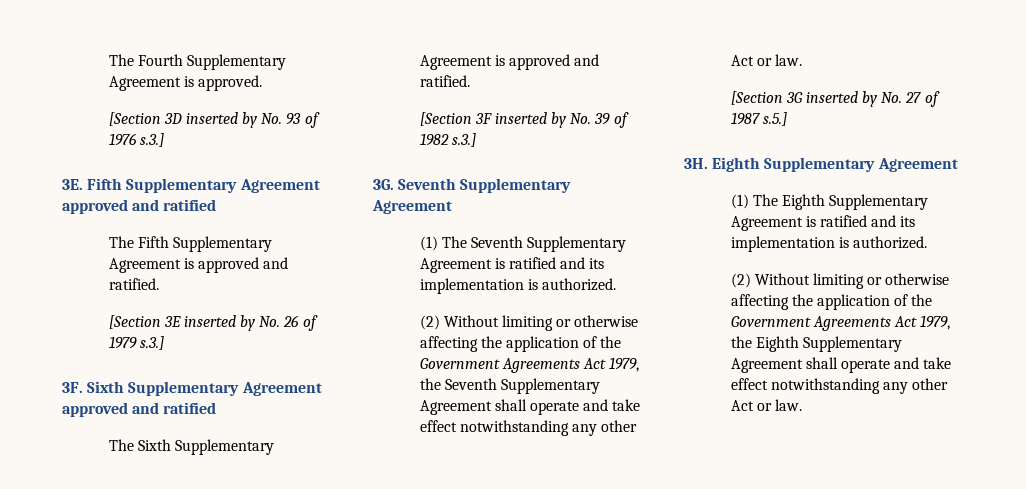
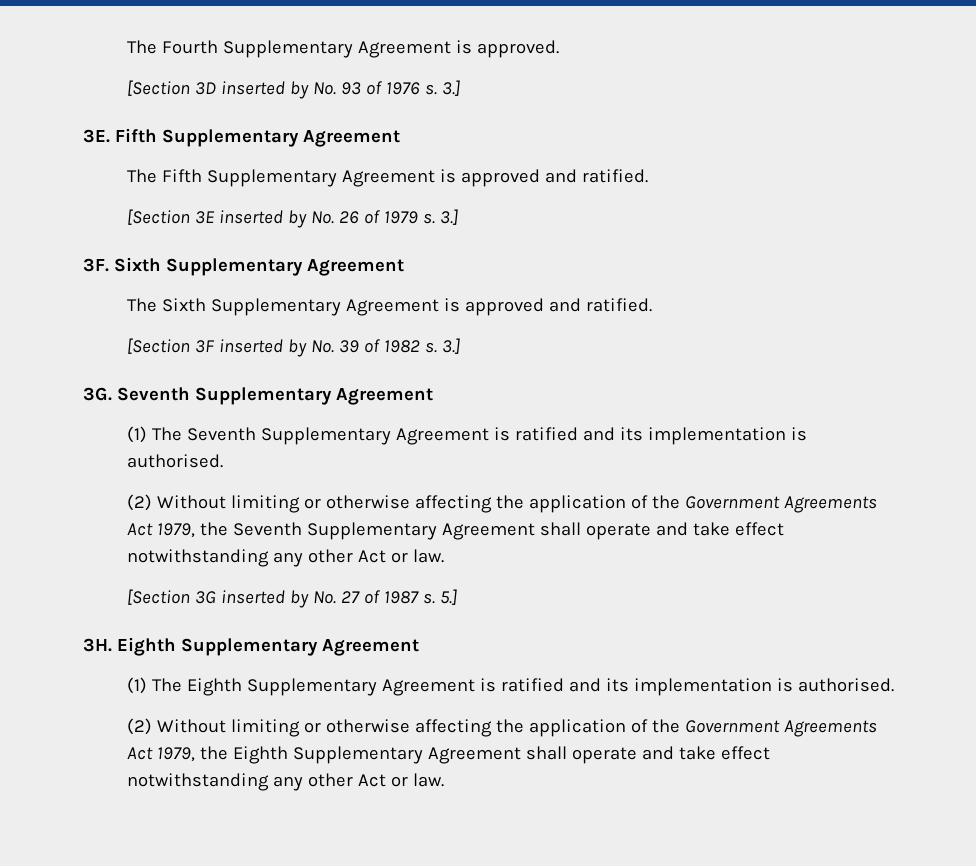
- [Section 3D inserted by No. 93 of 1976 s.3.]
+ [Section 3D inserted by No. 93 of 1976 s. 3.]
- 3E. Fifth Supplementary Agreement approved and ratified
+ 3E. Fifth Supplementary Agreement
- [Section 3E inserted by No. 26 of 1979 s.3.]
+ [Section 3E inserted by No. 26 of 1979 s. 3.]
- 3F. Sixth Supplementary Agreement approved and ratified
+ 3F. Sixth Supplementary Agreement
- [Section 3F inserted by No. 39 of 1982 s.3.]
+ [Section 3F inserted by No. 39 of 1982 s. 3.]
- (1) The Seventh Supplementary Agreement is ratified and its implementation is authorized.
+ (1) The Seventh Supplementary Agreement is ratified and its implementation is authorised.
- [Section 3G inserted by No. 27 of 1987 s.5.]
+ [Section 3G inserted by No. 27 of 1987 s. 5.]
- (1) The Eighth Supplementary Agreement is ratified and its implementation is authorized.
+ (1) The Eighth Supplementary Agreement is ratified and its implementation is authorised.

